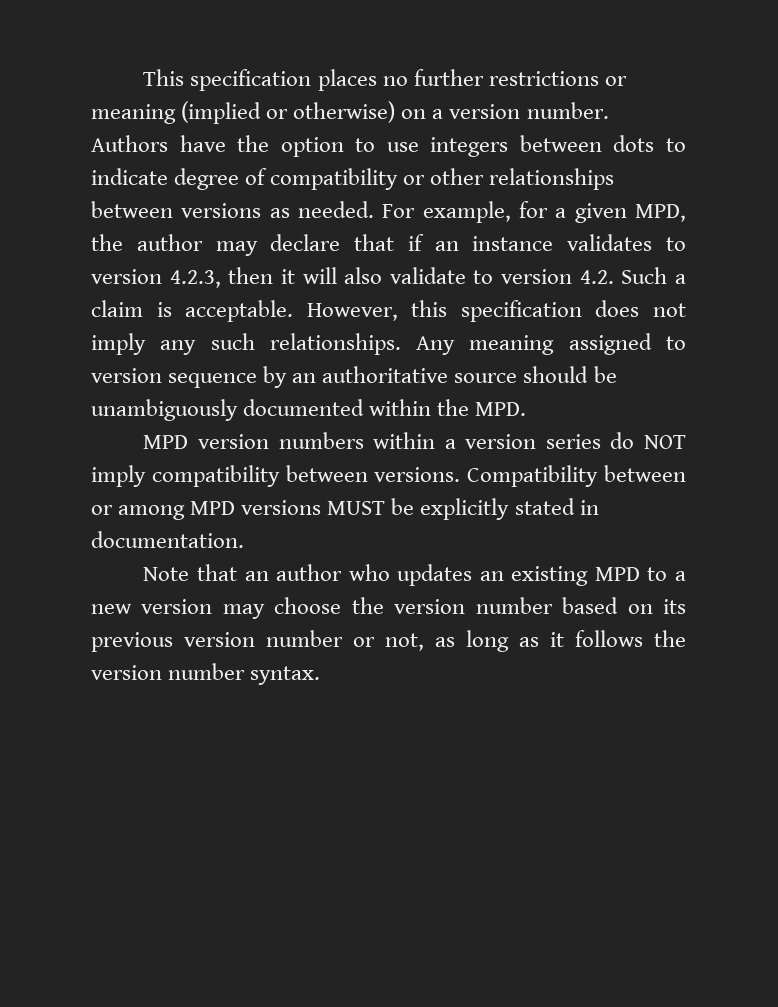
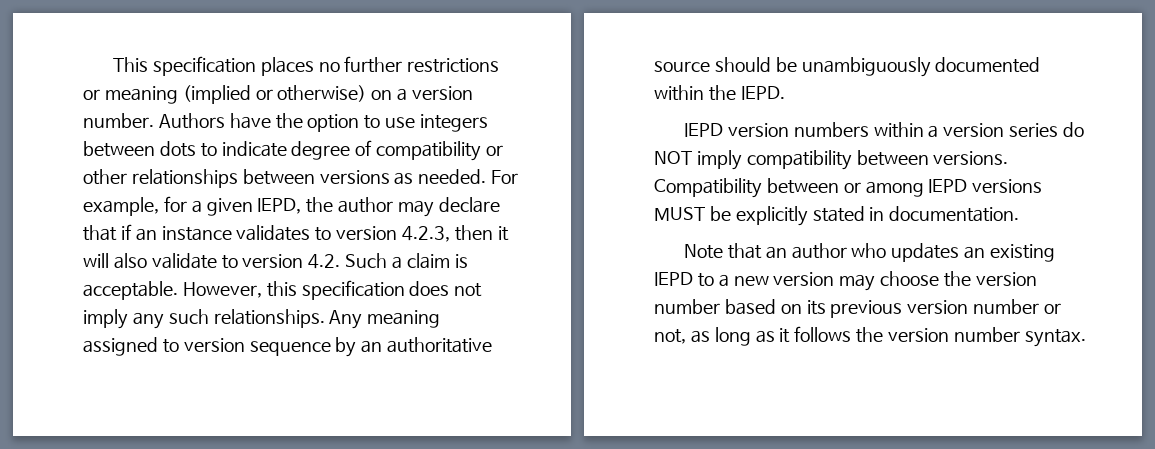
- For example, for a given MPD, the author may declare that if an instance validates to version 4.2.3, then it will also validate to version 4.2. Such a claim is acceptable.
+ For example, for a given IEPD, the author may declare that if an instance validates to version 4.2.3, then it will also validate to version 4.2. Such a claim is acceptable.
- Any meaning assigned to version sequence by an authoritative source should be unambiguously documented within the MPD.
- MPD version numbers within a version series do NOT imply compatibility between versions.
+ Any meaning assigned to version sequence by an authoritative source should be unambiguously documented within the IEPD.
+ IEPD version numbers within a version series do NOT imply compatibility between versions.
- Compatibility between or among MPD versions MUST be explicitly stated in documentation.
+ Compatibility between or among IEPD versions MUST be explicitly stated in documentation.
- Note that an author who updates an existing MPD to a new version may choose the version number based on its previous version number or not, as long as it follows the version number syntax.
+ Note that an author who updates an existing IEPD to a new version may choose the version number based on its previous version number or not, as long as it follows the version number syntax.

